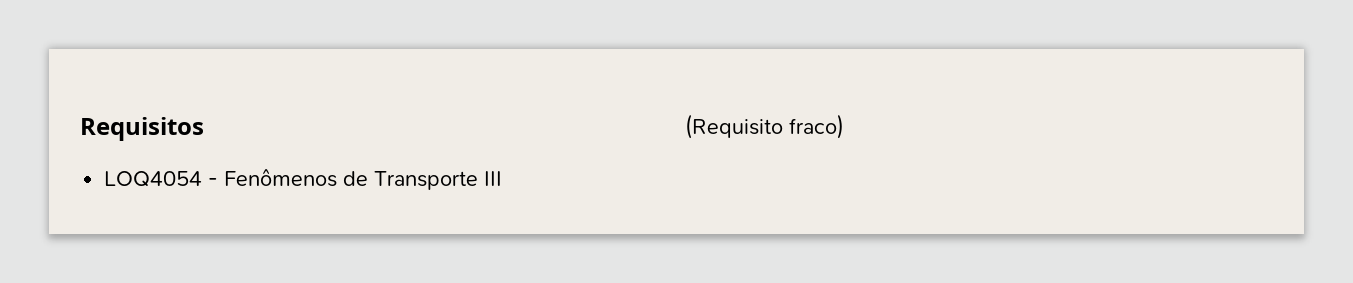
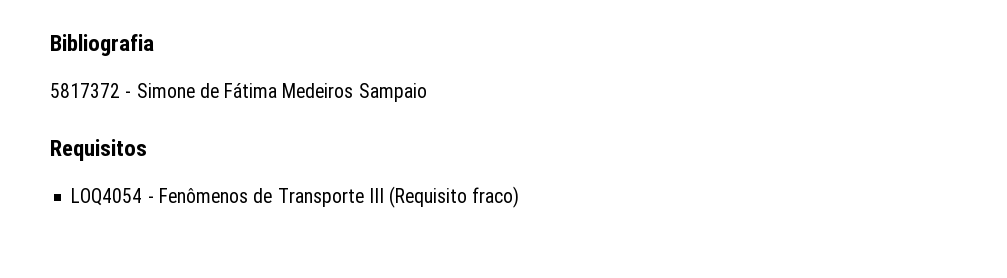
+ Bibliografia
+ 5817372 - Simone de Fátima Medeiros Sampaio

